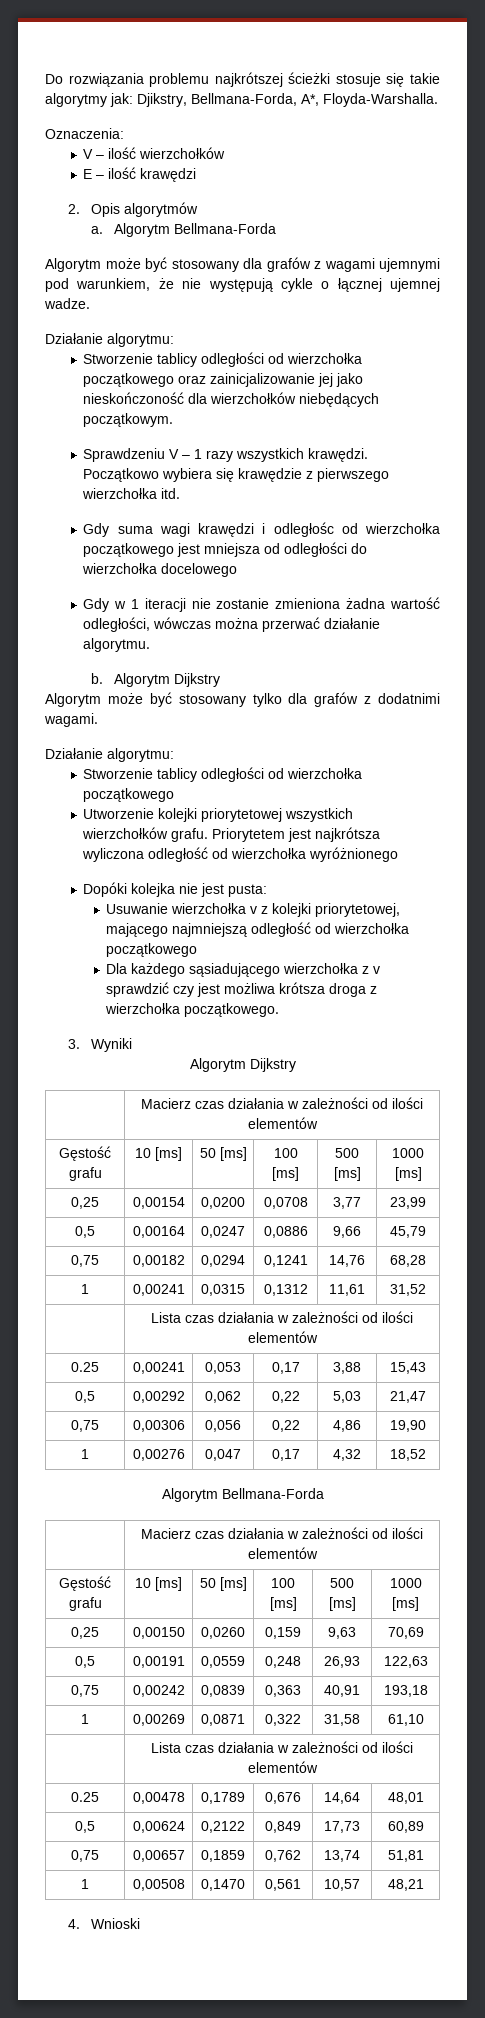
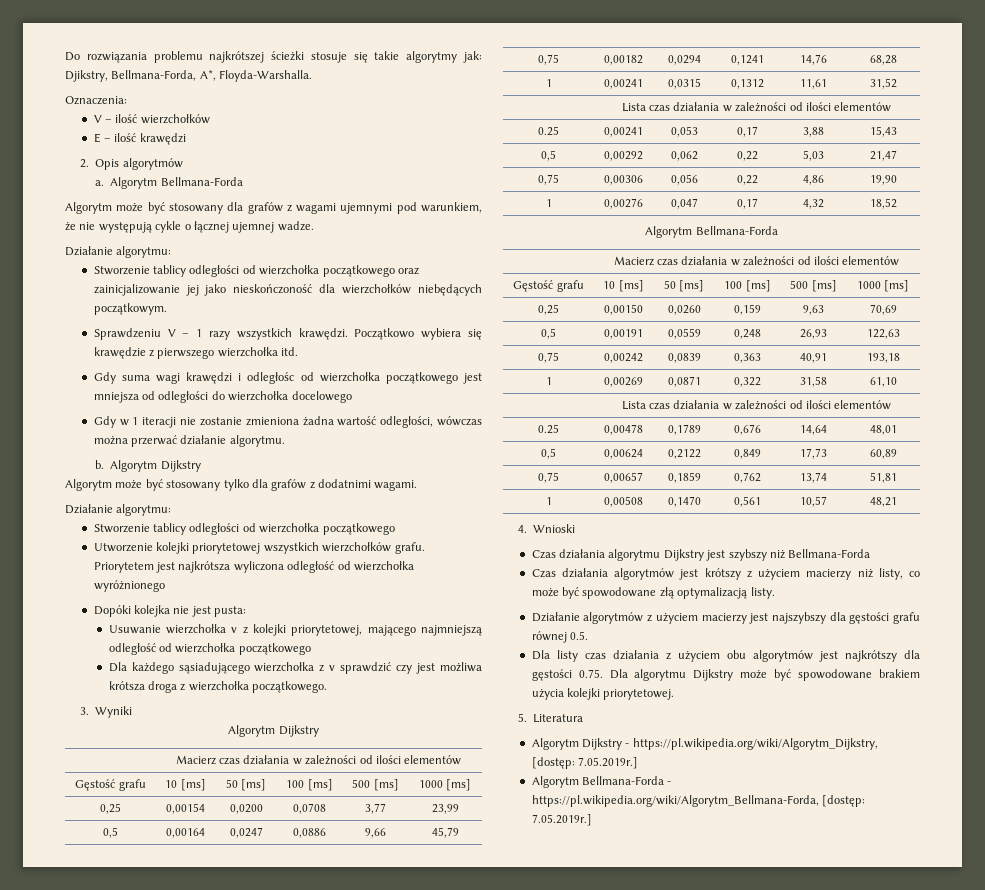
+ Czas działania algorytmu Dijkstry jest szybszy niż Bellmana-Forda
+ Czas działania algorytmów jest krótszy z użyciem macierzy niż listy, co może być spowodowane złą optymalizacją listy.
+ Działanie algorytmów z użyciem macierzy jest najszybszy dla gęstości grafu równej 0.5.
+ Dla listy czas działania z użyciem obu algorytmów jest najkrótszy dla gęstości 0.75. Dla algorytmu Dijkstry może być spowodowane brakiem użycia kolejki priorytetowej.
+ 5. Literatura
+ Algorytm Dijkstry - https://pl.wikipedia.org/wiki/Algorytm_Dijkstry, [dostęp: 7.05.2019r.]
+ Algorytm Bellmana-Forda - https://pl.wikipedia.org/wiki/Algorytm_Bellmana-Forda, [dostęp: 7.05.2019r.]

